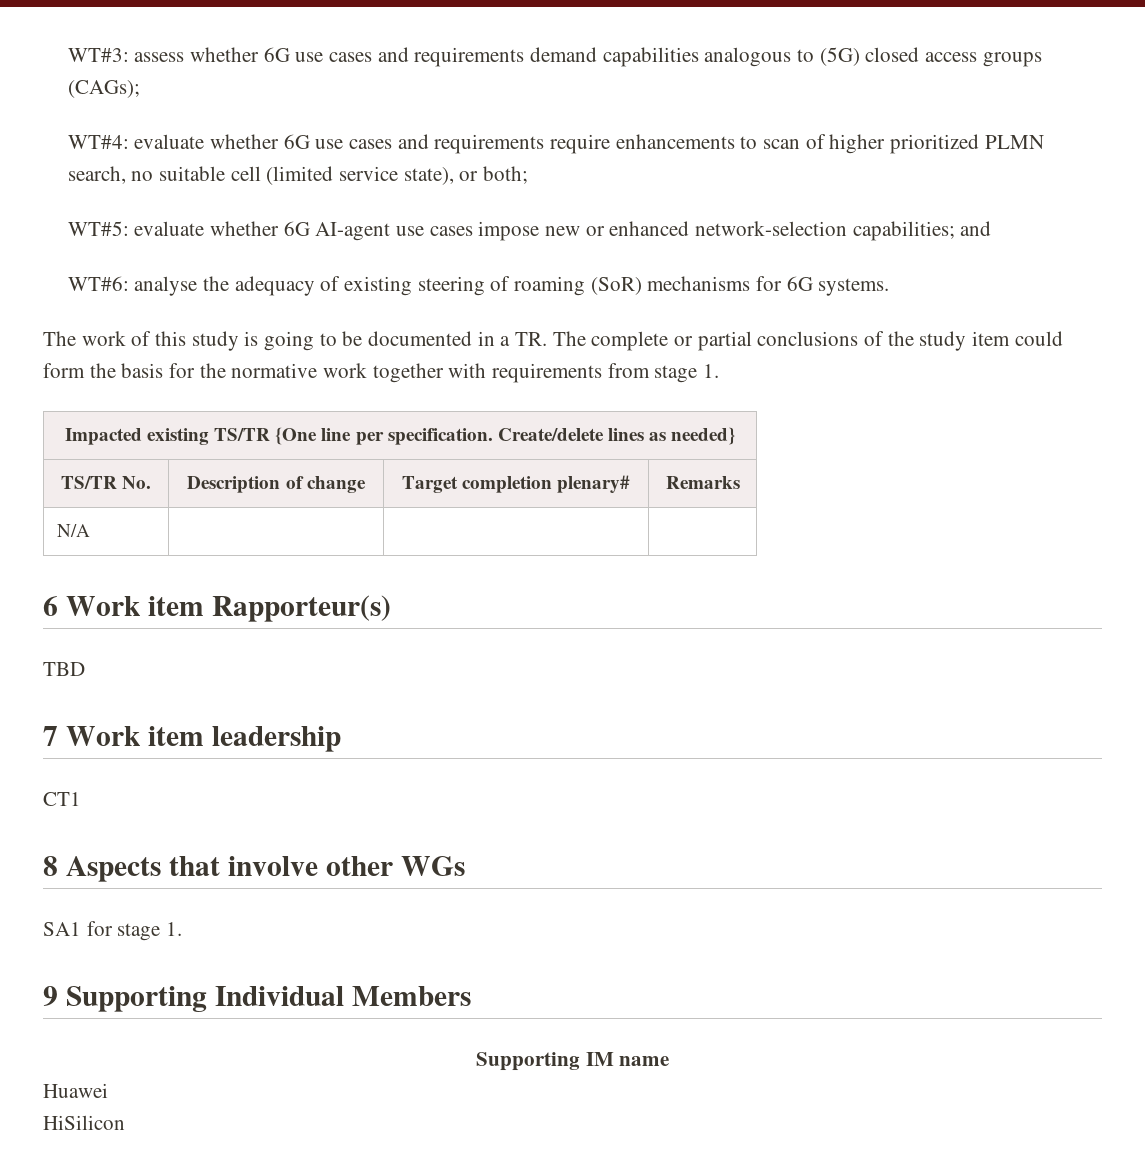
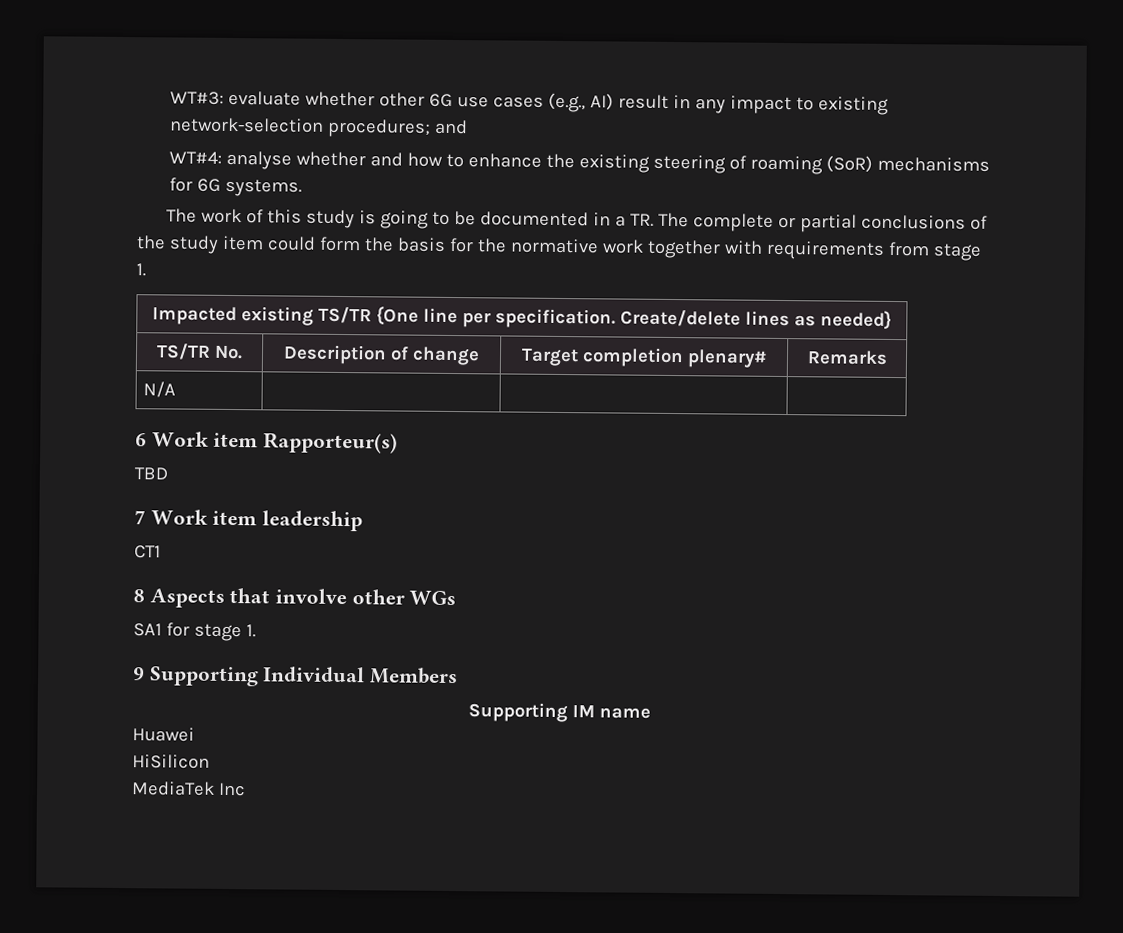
- WT#3: assess whether 6G use cases and requirements demand capabilities analogous to (5G) closed access groups (CAGs);
- WT#4: evaluate whether 6G use cases and requirements require enhancements to scan of higher prioritized PLMN search, no suitable cell (limited service state), or both;
- WT#5: evaluate whether 6G AI-agent use cases impose new or enhanced network-selection capabilities; and
- WT#6: analyse the adequacy of existing steering of roaming (SoR) mechanisms for 6G systems.
+ WT#3: evaluate whether other 6G use cases (e.g., AI) result in any impact to existing network-selection procedures; and
+ WT#4: analyse whether and how to enhance the existing steering of roaming (SoR) mechanisms for 6G systems.
+ MediaTek Inc

